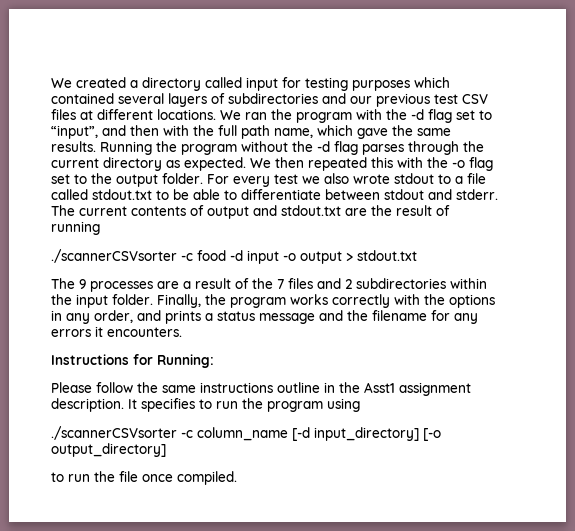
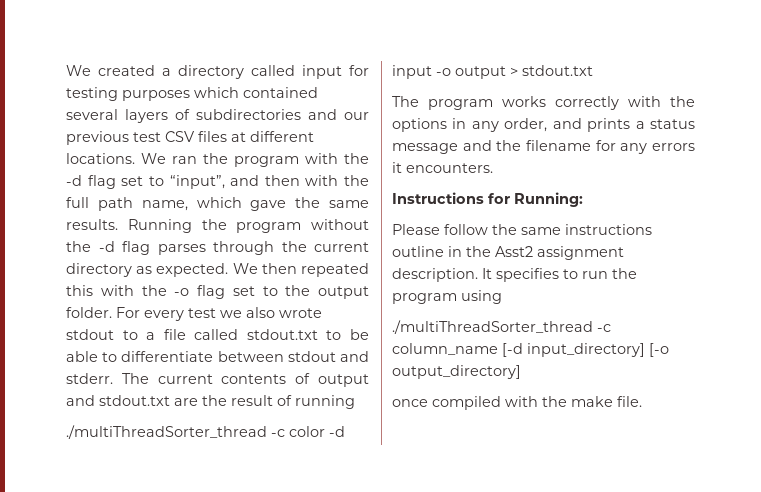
- ./scannerCSVsorter -c food -d input -o output > stdout.txt
+ ./multiThreadSorter_thread -c color -d input -o output > stdout.txt
- The 9 processes are a result of the 7 files and 2 subdirectories within the input folder. Finally, the program works correctly with the options in any order, and prints a status message and the filename for any errors it encounters.
+ The program works correctly with the options in any order, and prints a status message and the filename for any errors it encounters.
- Please follow the same instructions outline in the Asst1 assignment description.
+ Please follow the same instructions outline in the Asst2 assignment description.
- ./scannerCSVsorter -c column_name [-d input_directory] [-o output_directory]
+ ./multiThreadSorter_thread -c column_name [-d input_directory] [-o output_directory]
- to run the file once compiled.
+ once compiled with the make file.

